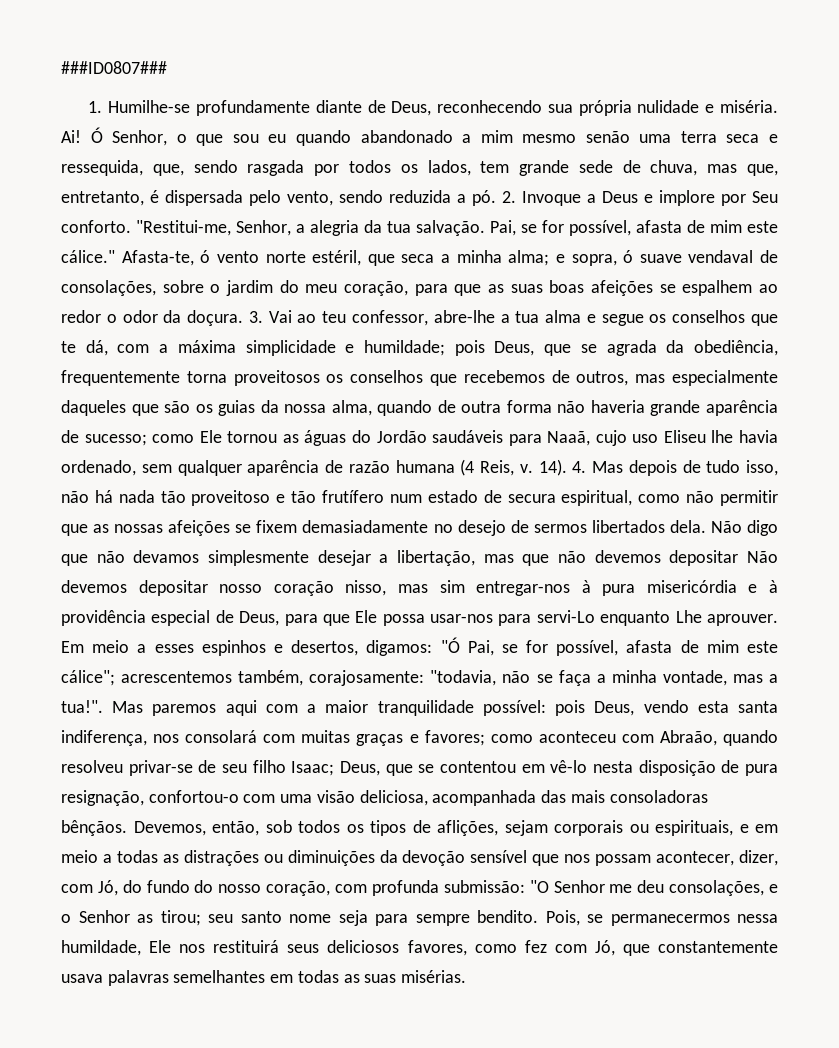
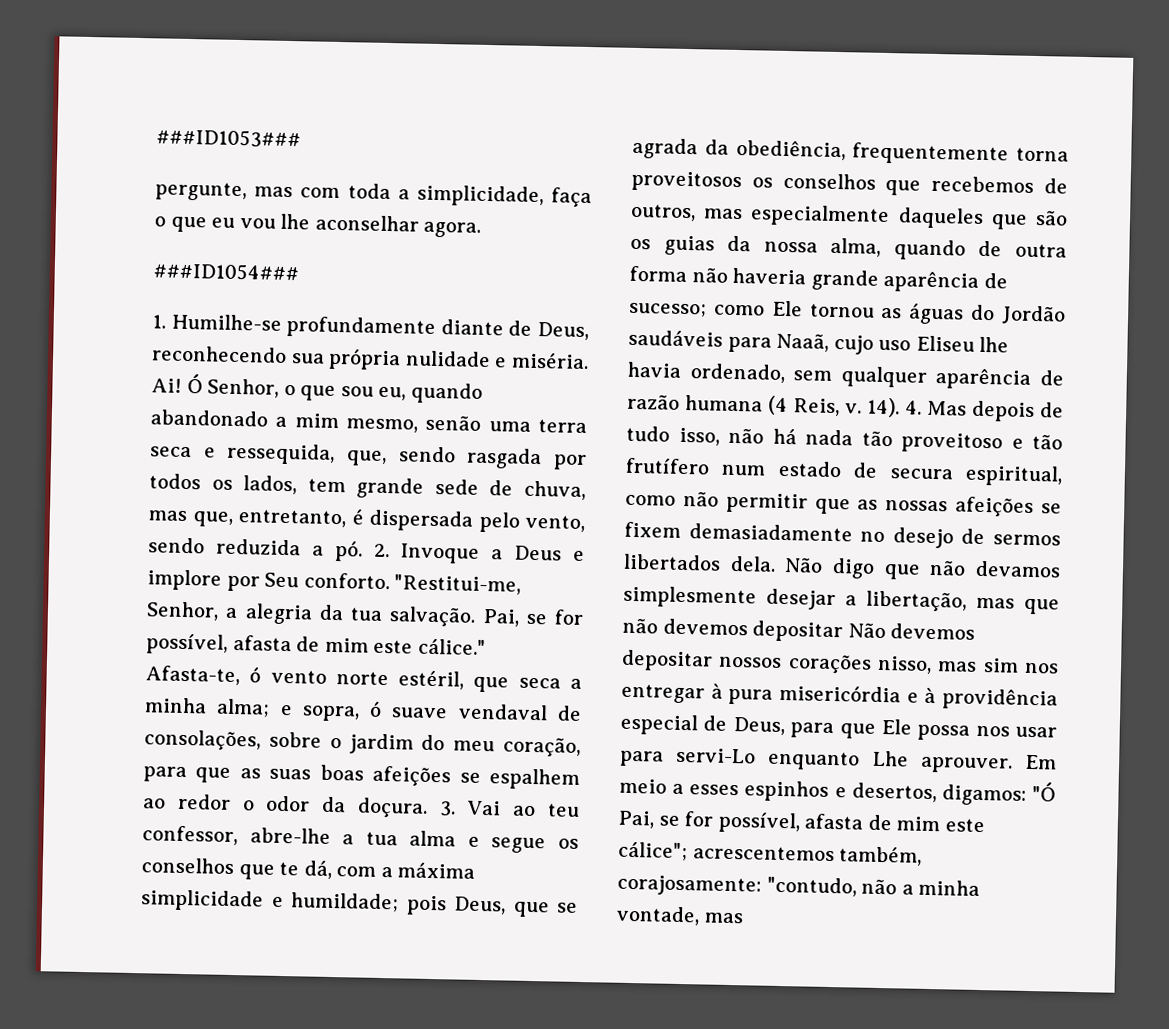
- ###ID0807###
+ ###ID1053###
+ pergunte, mas com toda a simplicidade, faça o que eu vou lhe aconselhar agora.
+ ###ID1054###
- Ó Senhor, o que sou eu quando abandonado a mim mesmo senão uma terra seca e ressequida, que, sendo rasgada por todos os lados, tem grande sede de chuva, mas que, entretanto, é dispersada pelo vento, sendo reduzida a pó.
+ Ó Senhor, o que sou eu, quando abandonado a mim mesmo, senão uma terra seca e ressequida, que, sendo rasgada por todos os lados, tem grande sede de chuva, mas que, entretanto, é dispersada pelo vento, sendo reduzida a pó.
- Não digo que não devamos simplesmente desejar a libertação, mas que não devemos depositar Não devemos depositar nosso coração nisso, mas sim entregar-nos à pura misericórdia e à providência especial de Deus, para que Ele possa usar-nos para servi-Lo enquanto Lhe aprouver.
+ Não digo que não devamos simplesmente desejar a libertação, mas que não devemos depositar Não devemos depositar nossos corações nisso, mas sim nos entregar à pura misericórdia e à providência especial de Deus, para que Ele possa nos usar para servi-Lo enquanto Lhe aprouver.
- Em meio a esses espinhos e desertos, digamos: "Ó Pai, se for possível, afasta de mim este cálice"; acrescentemos também, corajosamente: "todavia, não se faça a minha vontade, mas a tua!". Mas paremos aqui com a maior tranquilidade possível: pois Deus, vendo esta santa indiferença, nos consolará com muitas graças e favores; como aconteceu com Abraão, quando resolveu privar-se de seu filho Isaac; Deus, que se contentou em vê-lo nesta disposição de pura resignação, confortou-o com uma visão deliciosa, acompanhada das mais consoladoras bênçãos. Devemos, então, sob todos os tipos de aflições, sejam corporais ou espirituais, e em meio a todas as distrações ou diminuições da devoção sensível que nos possam acontecer, dizer, com Jó, do fundo do nosso coração, com profunda submissão: "O Senhor me deu consolações, e o Senhor as tirou; seu santo nome seja para sempre bendito. Pois, se permanecermos nessa humildade, Ele nos restituirá seus deliciosos favores, como fez com Jó, que constantemente usava palavras semelhantes em todas as suas misérias.
+ Em meio a esses espinhos e desertos, digamos: "Ó Pai, se for possível, afasta de mim este cálice"; acrescentemos também, corajosamente: "contudo, não a minha vontade, mas

